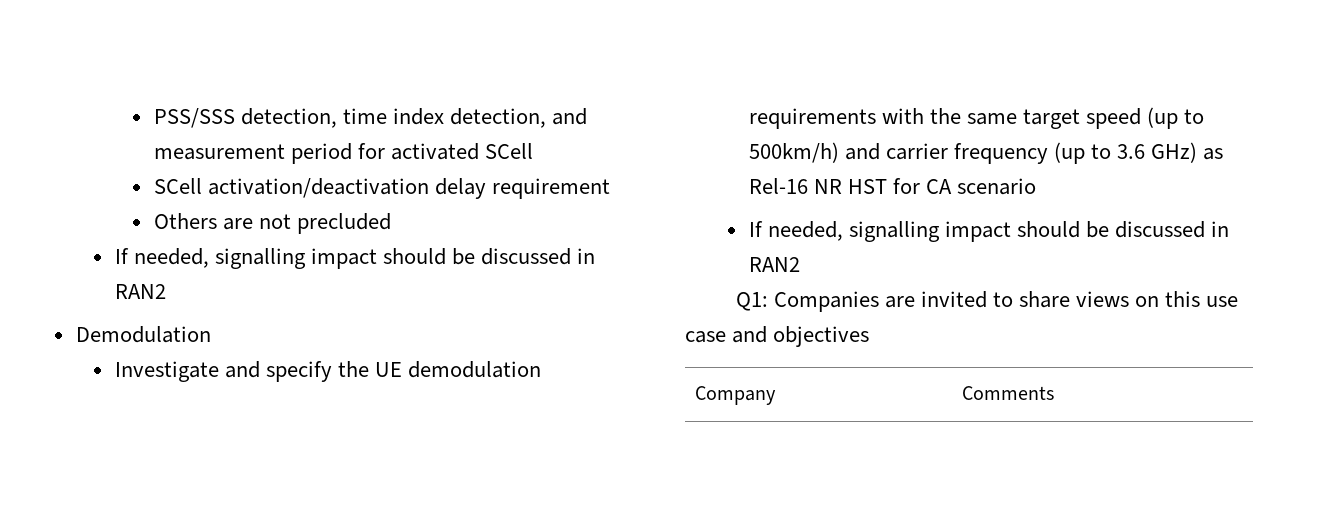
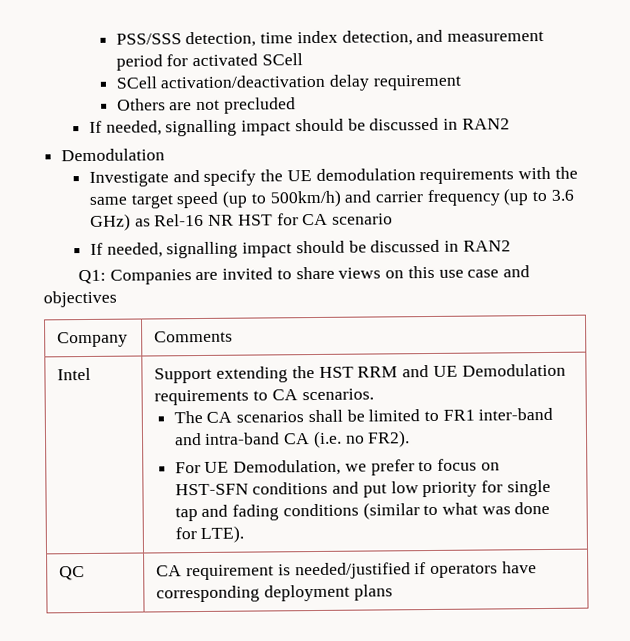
+ Intel | Support extending the HST RRM and UE Demodulation requirements to CA scenarios.
+ The CA scenarios shall be limited to FR1 inter-band and intra-band CA (i.e. no FR2).
+ For UE Demodulation, we prefer to focus on HST-SFN conditions and put low priority for single tap and fading conditions (similar to what was done for LTE).
+ QC | CA requirement is needed/justified if operators have corresponding deployment plans

